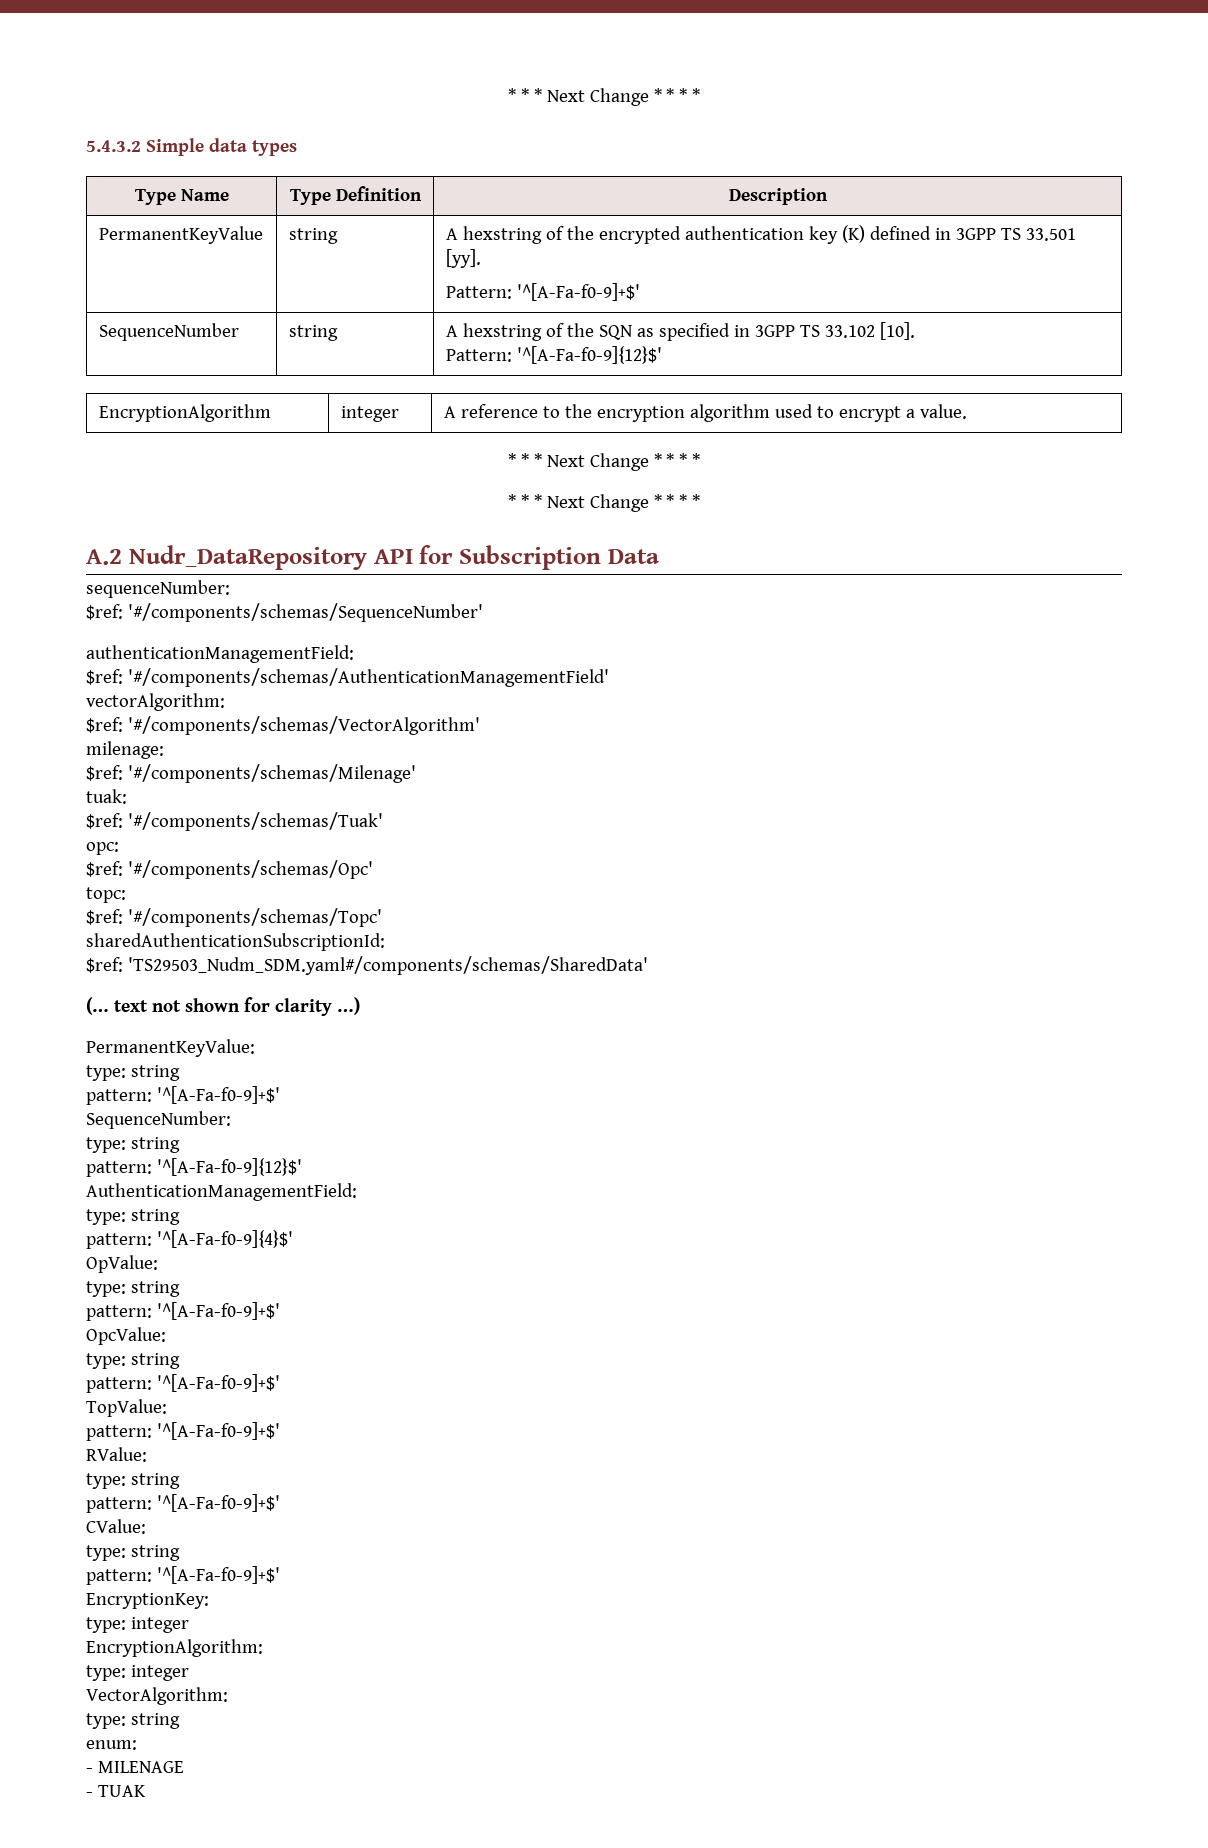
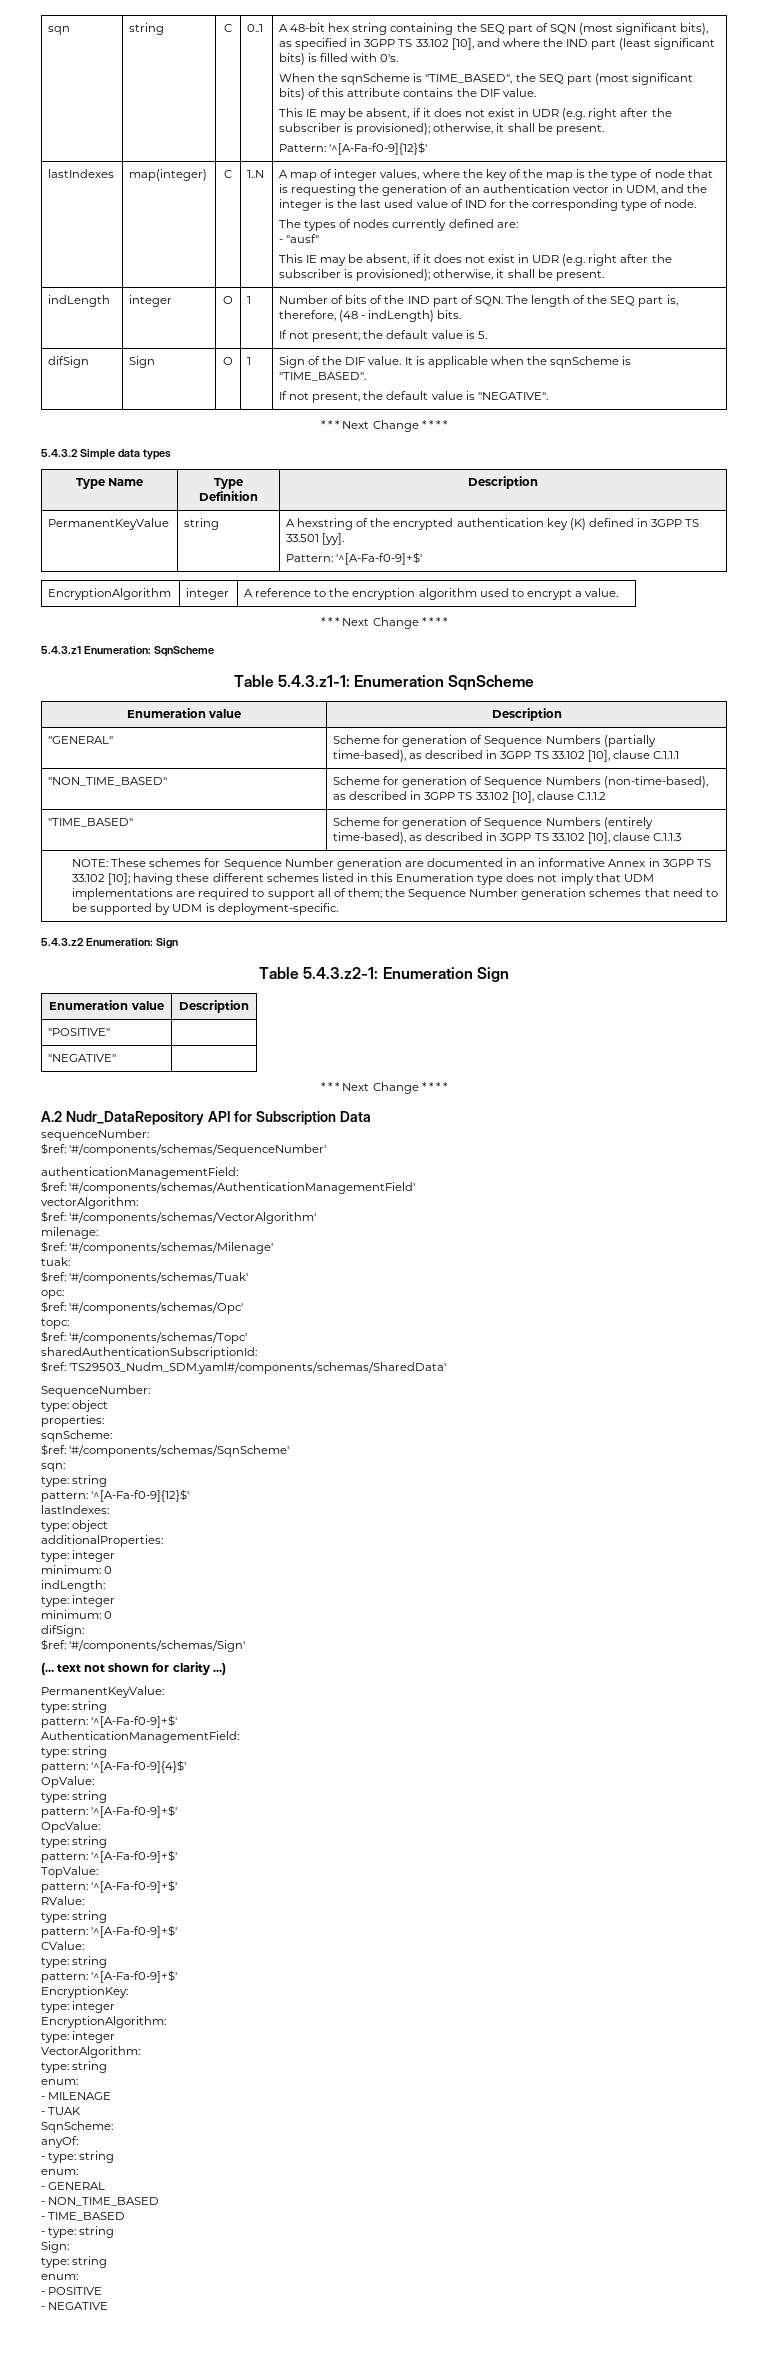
+ sqn | string | C | 0..1 | A 48-bit hex string containing the SEQ part of SQN (most significant bits), as specified in 3GPP TS 33.102 [10], and where the IND part (least significant bits) is filled with 0's.
+ When the sqnScheme is "TIME_BASED", the SEQ part (most significant bits) of this attribute contains the DIF value.
+ This IE may be absent, if it does not exist in UDR (e.g. right after the subscriber is provisioned); otherwise, it shall be present.
+ Pattern: '^[A-Fa-f0-9]{12}$'
+ lastIndexes | map(integer) | C | 1..N | A map of integer values, where the key of the map is the type of node that is requesting the generation of an authentication vector in UDM, and the integer is the last used value of IND for the corresponding type of node.
+ The types of nodes currently defined are:
+ - "ausf"
+ This IE may be absent, if it does not exist in UDR (e.g. right after the subscriber is provisioned); otherwise, it shall be present.
+ indLength | integer | O | 1 | Number of bits of the IND part of SQN. The length of the SEQ part is, therefore, (48 - indLength) bits.
+ If not present, the default value is 5.
+ difSign | Sign | O | 1 | Sign of the DIF value. It is applicable when the sqnScheme is "TIME_BASED".
+ If not present, the default value is "NEGATIVE".
- SequenceNumber | string | A hexstring of the SQN as specified in 3GPP TS 33.102 [10].
- Pattern: '^[A-Fa-f0-9]{12}$'
+ 5.4.3.z1 Enumeration: SqnScheme
+ Table 5.4.3.z1-1: Enumeration SqnScheme
+ Enumeration value | Description
+ "GENERAL" | Scheme for generation of Sequence Numbers (partially time-based), as described in 3GPP TS 33.102 [10], clause C.1.1.1
+ "NON_TIME_BASED" | Scheme for generation of Sequence Numbers (non-time-based), as described in 3GPP TS 33.102 [10], clause C.1.1.2
+ "TIME_BASED" | Scheme for generation of Sequence Numbers (entirely time-based), as described in 3GPP TS 33.102 [10], clause C.1.1.3
+ NOTE: These schemes for Sequence Number generation are documented in an informative Annex in 3GPP TS 33.102 [10]; having these different schemes listed in this Enumeration type does not imply that UDM implementations are required to support all of them; the Sequence Number generation schemes that need to be supported by UDM is deployment-specific.
+ 5.4.3.z2 Enumeration: Sign
+ Table 5.4.3.z2-1: Enumeration Sign
+ Enumeration value | Description
+ "POSITIVE" |
+ "NEGATIVE" |
+ SequenceNumber:
+ type: object
+ properties:
+ sqnScheme:
+ $ref: '#/components/schemas/SqnScheme'
+ sqn:
+ type: string
+ pattern: '^[A-Fa-f0-9]{12}$'
+ lastIndexes:
+ type: object
+ additionalProperties:
+ type: integer
+ minimum: 0
+ indLength:
+ type: integer
+ minimum: 0
+ difSign:
+ $ref: '#/components/schemas/Sign'
- SequenceNumber:
- type: string
- pattern: '^[A-Fa-f0-9]{12}$'
+ SqnScheme:
+ anyOf:
+ - type: string
+ enum:
+ - GENERAL
+ - NON_TIME_BASED
+ - TIME_BASED
+ - type: string
+ Sign:
+ type: string
+ enum:
+ - POSITIVE
+ - NEGATIVE

